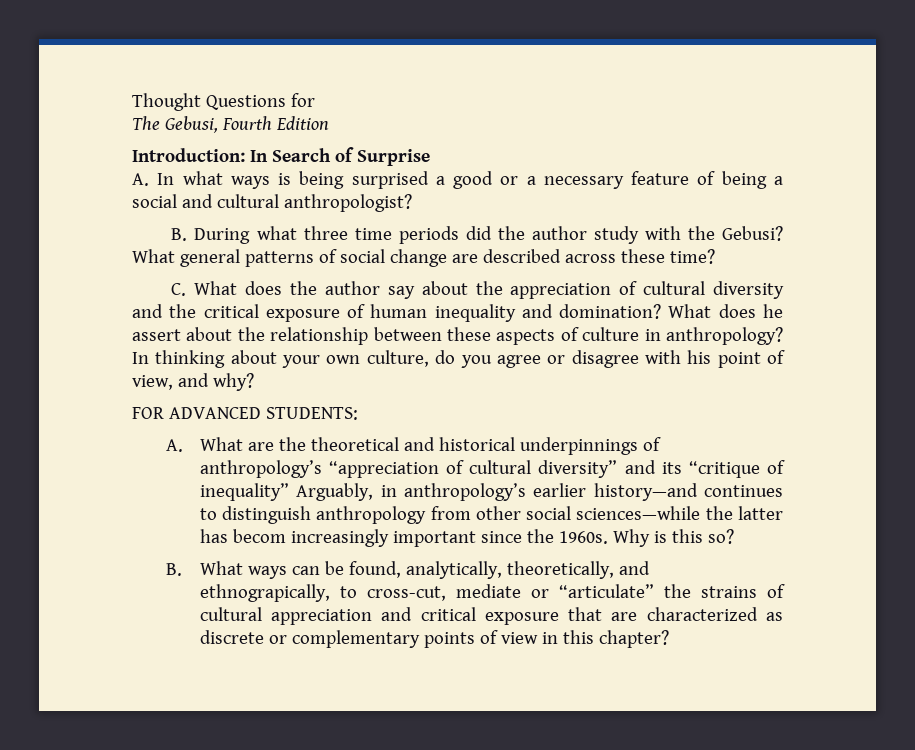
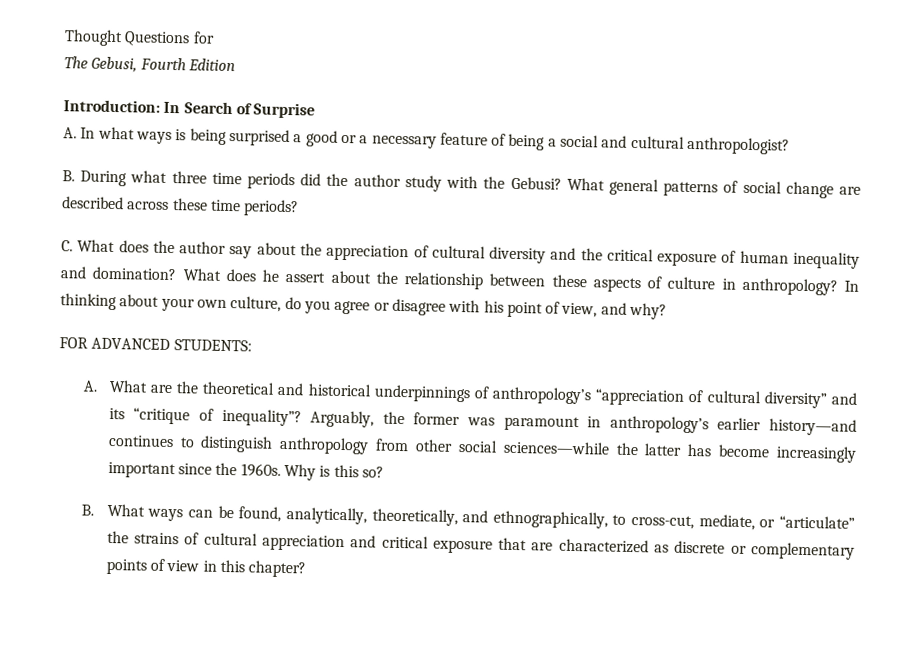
- What general patterns of social change are described across these time?
+ What general patterns of social change are described across these time periods?
- A. What are the theoretical and historical underpinnings of anthropology’s “appreciation of cultural diversity” and its “critique of inequality” Arguably, in anthropology’s earlier history—and continues to distinguish anthropology from other social sciences—while the latter has becom increasingly important since the 1960s.
+ A. What are the theoretical and historical underpinnings of anthropology’s “appreciation of cultural diversity” and its “critique of inequality”? Arguably, the former was paramount in anthropology’s earlier history—and continues to distinguish anthropology from other social sciences—while the latter has become increasingly important since the 1960s.
- B. What ways can be found, analytically, theoretically, and ethnograpically, to cross-cut, mediate or “articulate” the strains of cultural appreciation and critical exposure that are characterized as discrete or complementary points of view in this chapter?
+ B. What ways can be found, analytically, theoretically, and ethnographically, to cross-cut, mediate, or “articulate” the strains of cultural appreciation and critical exposure that are characterized as discrete or complementary points of view in this chapter?

